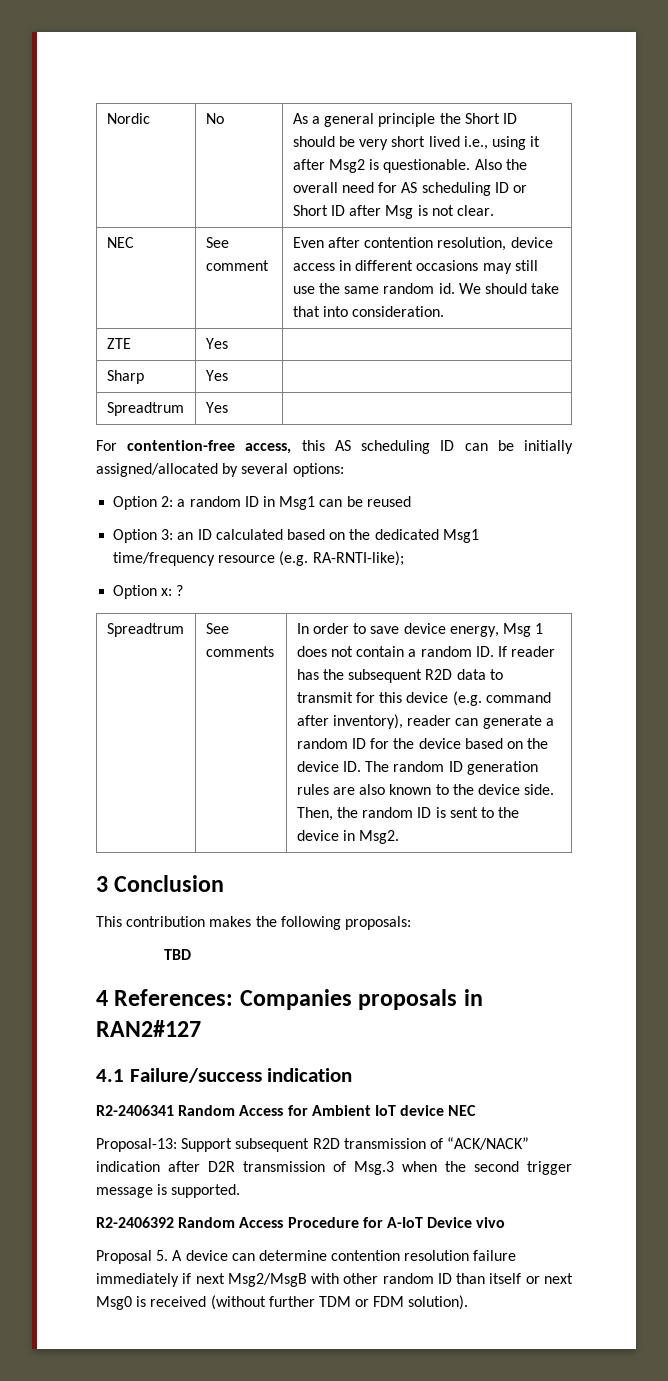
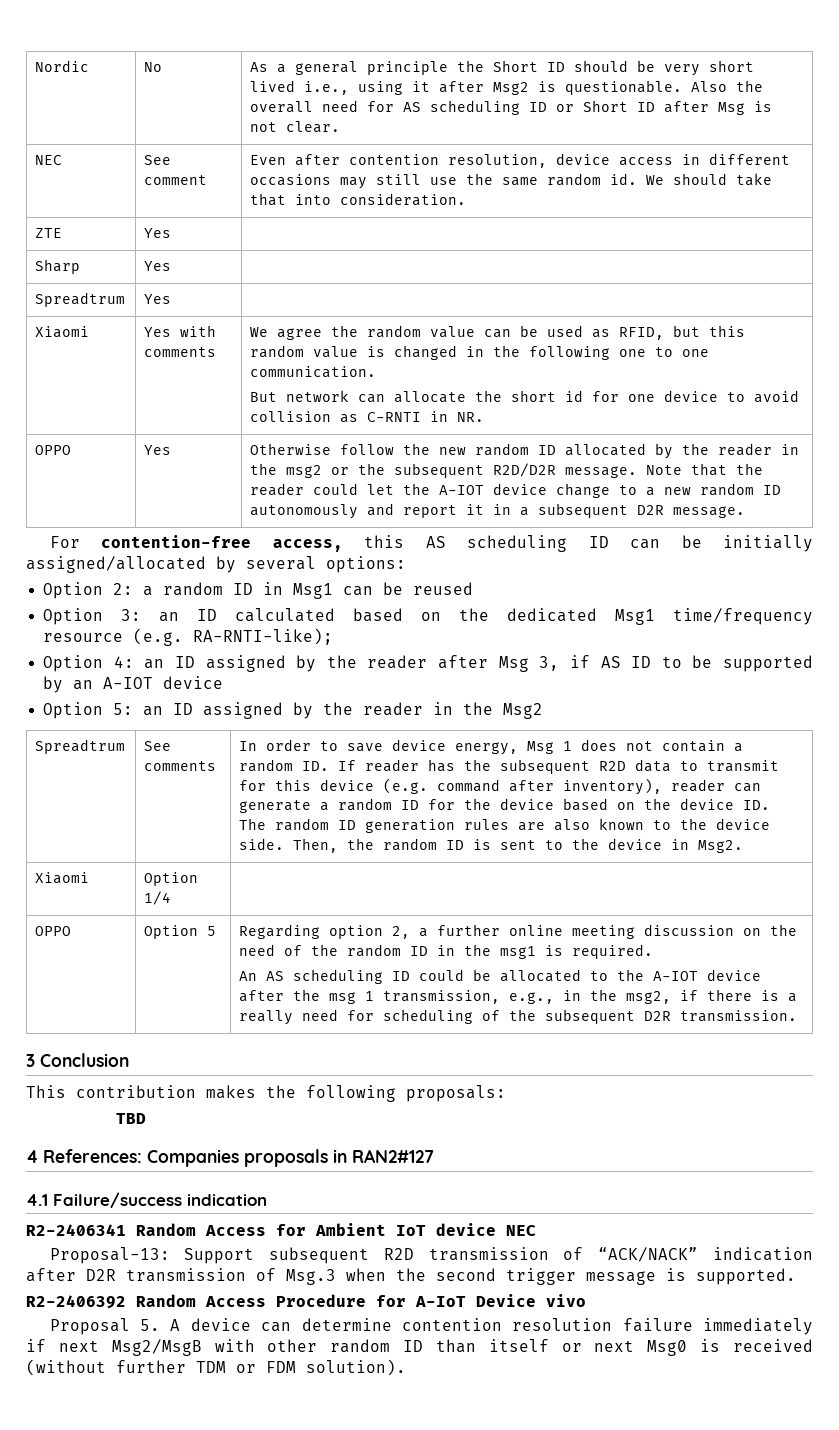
+ Xiaomi | Yes with comments | We agree the random value can be used as RFID, but this random value is changed in the following one to one communication.
+ But network can allocate the short id for one device to avoid collision as C-RNTI in NR.
+ OPPO | Yes | Otherwise follow the new random ID allocated by the reader in the msg2 or the subsequent R2D/D2R message. Note that the reader could let the A-IOT device change to a new random ID autonomously and report it in a subsequent D2R message.
- Option x: ?
+ Option 4: an ID assigned by the reader after Msg 3, if AS ID to be supported by an A-IOT device
+ Option 5: an ID assigned by the reader in the Msg2
+ Xiaomi | Option 1/4 |
+ OPPO | Option 5 | Regarding option 2, a further online meeting discussion on the need of the random ID in the msg1 is required.
+ An AS scheduling ID could be allocated to the A-IOT device after the msg 1 transmission, e.g., in the msg2, if there is a really need for scheduling of the subsequent D2R transmission.

